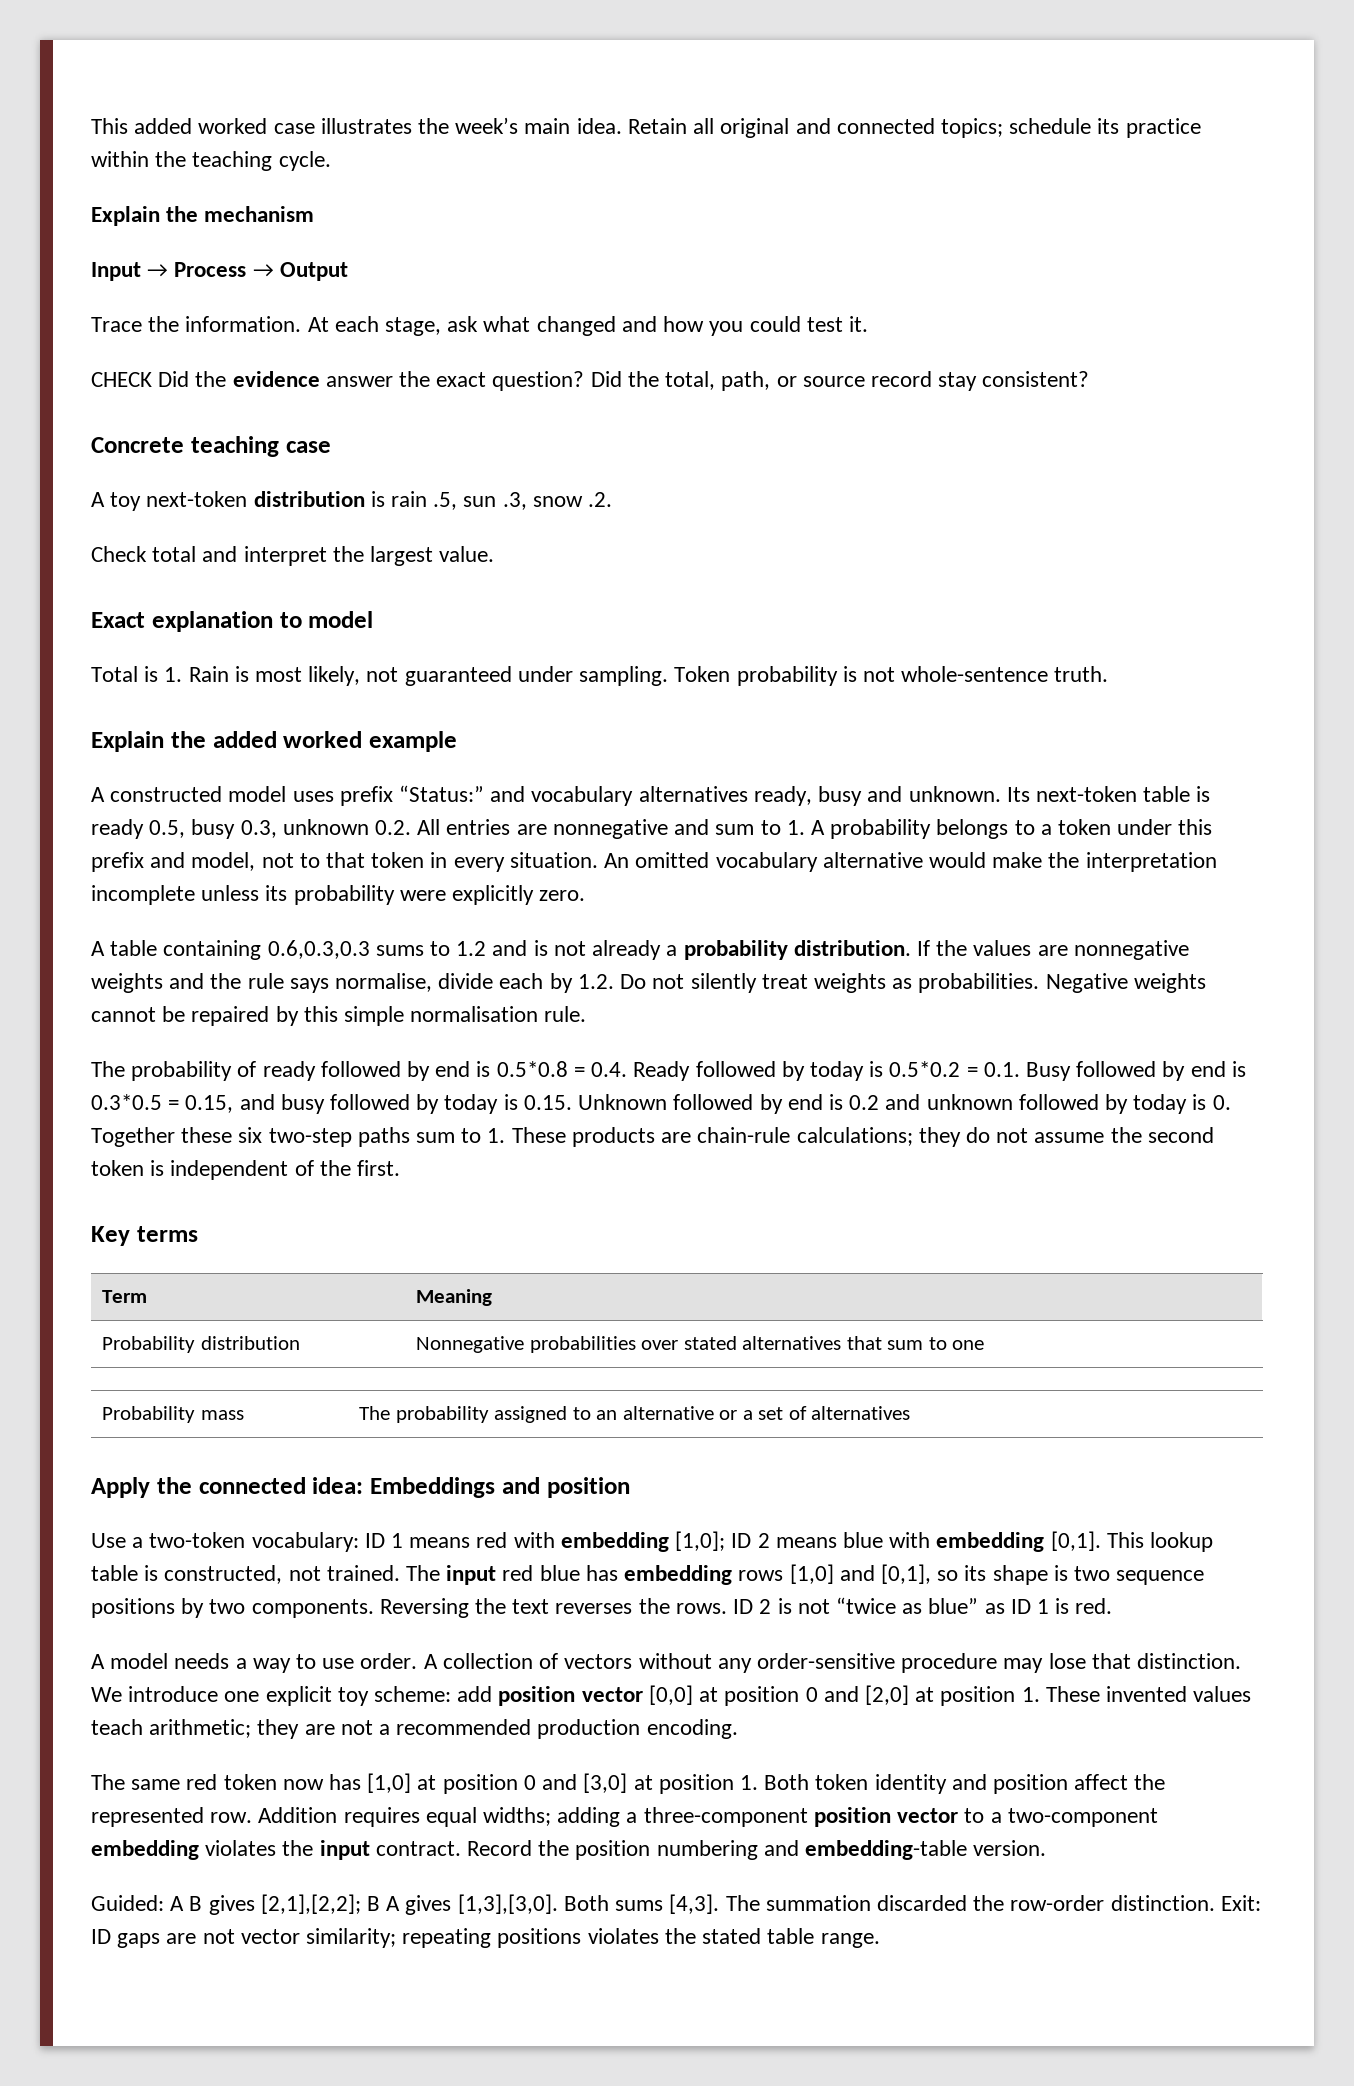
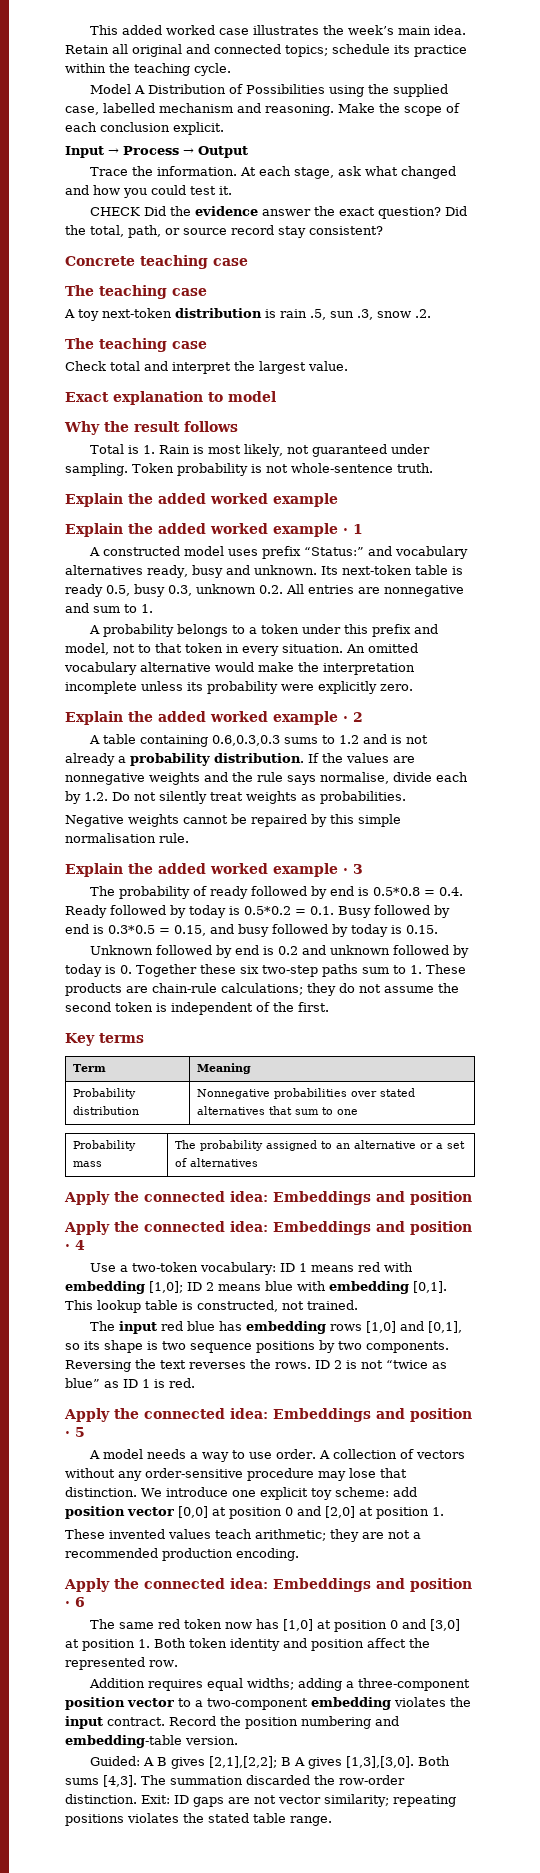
- Explain the mechanism
+ Model A Distribution of Possibilities using the supplied case, labelled mechanism and reasoning. Make the scope of each conclusion explicit.
  Concrete teaching case
+ The teaching case
  A toy next-token distribution is rain .5, sun .3, snow .2.
+ The teaching case
+ Why the result follows
+ Explain the added worked example · 1
- Its next-token table is ready 0.5, busy 0.3, unknown 0.2. All entries are nonnegative and sum to 1. A probability belongs to a token under this prefix and model, not to that token in every situation.
+ Its next-token table is ready 0.5, busy 0.3, unknown 0.2. All entries are nonnegative and sum to 1.
+ A probability belongs to a token under this prefix and model, not to that token in every situation.
+ Explain the added worked example · 2
- If the values are nonnegative weights and the rule says normalise, divide each by 1.2. Do not silently treat weights as probabilities. Negative weights cannot be repaired by this simple normalisation rule.
+ If the values are nonnegative weights and the rule says normalise, divide each by 1.2. Do not silently treat weights as probabilities.
+ Negative weights cannot be repaired by this simple normalisation rule.
+ Explain the added worked example · 3
- The probability of ready followed by end is 0.5*0.8 = 0.4. Ready followed by today is 0.5*0.2 = 0.1. Busy followed by end is 0.3*0.5 = 0.15, and busy followed by today is 0.15. Unknown followed by end is 0.2 and unknown followed by today is 0. Together these six two-step paths sum to 1. These products are chain-rule calculations;
+ The probability of ready followed by end is 0.5*0.8 = 0.4. Ready followed by today is 0.5*0.2 = 0.1. Busy followed by end is 0.3*0.5 = 0.15, and busy followed by today is 0.15.
+ Unknown followed by end is 0.2 and unknown followed by today is 0. Together these six two-step paths sum to 1. These products are chain-rule calculations;
+ Apply the connected idea: Embeddings and position · 4
- This lookup table is constructed, not trained. The input red blue has embedding rows [1,0] and [0,1], so its shape is two sequence positions by two components.
+ This lookup table is constructed, not trained.
+ The input red blue has embedding rows [1,0] and [0,1], so its shape is two sequence positions by two components.
+ Apply the connected idea: Embeddings and position · 5
- We introduce one explicit toy scheme: add position vector [0,0] at position 0 and [2,0] at position 1. These invented values teach arithmetic; they are not a recommended production encoding.
+ We introduce one explicit toy scheme: add position vector [0,0] at position 0 and [2,0] at position 1.
+ These invented values teach arithmetic; they are not a recommended production encoding.
+ Apply the connected idea: Embeddings and position · 6
- The same red token now has [1,0] at position 0 and [3,0] at position 1. Both token identity and position affect the represented row. Addition requires equal widths; adding a three-component position vector to a two-component embedding violates the input contract.
+ The same red token now has [1,0] at position 0 and [3,0] at position 1. Both token identity and position affect the represented row.
+ Addition requires equal widths; adding a three-component position vector to a two-component embedding violates the input contract.

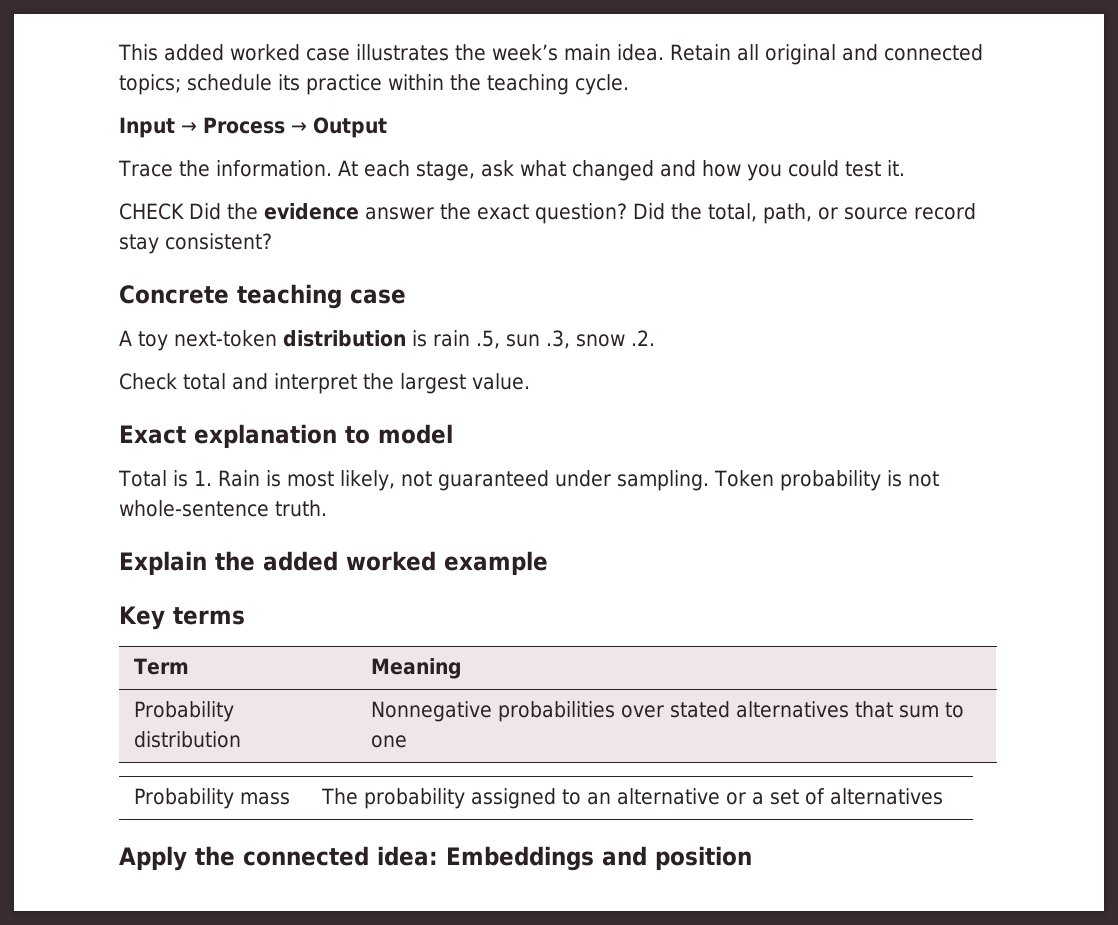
- Model A Distribution of Possibilities using the supplied case, labelled mechanism and reasoning. Make the scope of each conclusion explicit.
  Concrete teaching case
- The teaching case
  A toy next-token distribution is rain .5, sun .3, snow .2.
- The teaching case
- Why the result follows
- Explain the added worked example · 1
- A constructed model uses prefix “Status:” and vocabulary alternatives ready, busy and unknown. Its next-token table is ready 0.5, busy 0.3, unknown 0.2. All entries are nonnegative and sum to 1.
- A probability belongs to a token under this prefix and model, not to that token in every situation. An omitted vocabulary alternative would make the interpretation incomplete unless its probability were explicitly zero.
- Explain the added worked example · 2
- A table containing 0.6,0.3,0.3 sums to 1.2 and is not already a probability distribution. If the values are nonnegative weights and the rule says normalise, divide each by 1.2. Do not silently treat weights as probabilities.
- Negative weights cannot be repaired by this simple normalisation rule.
- Explain the added worked example · 3
- The probability of ready followed by end is 0.5*0.8 = 0.4. Ready followed by today is 0.5*0.2 = 0.1. Busy followed by end is 0.3*0.5 = 0.15, and busy followed by today is 0.15.
- Unknown followed by end is 0.2 and unknown followed by today is 0. Together these six two-step paths sum to 1. These products are chain-rule calculations; they do not assume the second token is independent of the first.
- Apply the connected idea: Embeddings and position · 4
- Use a two-token vocabulary: ID 1 means red with embedding [1,0]; ID 2 means blue with embedding [0,1]. This lookup table is constructed, not trained.
- The input red blue has embedding rows [1,0] and [0,1], so its shape is two sequence positions by two components. Reversing the text reverses the rows. ID 2 is not “twice as blue” as ID 1 is red.
- Apply the connected idea: Embeddings and position · 5
- A model needs a way to use order. A collection of vectors without any order-sensitive procedure may lose that distinction. We introduce one explicit toy scheme: add position vector [0,0] at position 0 and [2,0] at position 1.
- These invented values teach arithmetic; they are not a recommended production encoding.
- Apply the connected idea: Embeddings and position · 6
- The same red token now has [1,0] at position 0 and [3,0] at position 1. Both token identity and position affect the represented row.
- Addition requires equal widths; adding a three-component position vector to a two-component embedding violates the input contract. Record the position numbering and embedding-table version.
- Guided: A B gives [2,1],[2,2]; B A gives [1,3],[3,0]. Both sums [4,3]. The summation discarded the row-order distinction. Exit: ID gaps are not vector similarity; repeating positions violates the stated table range.

